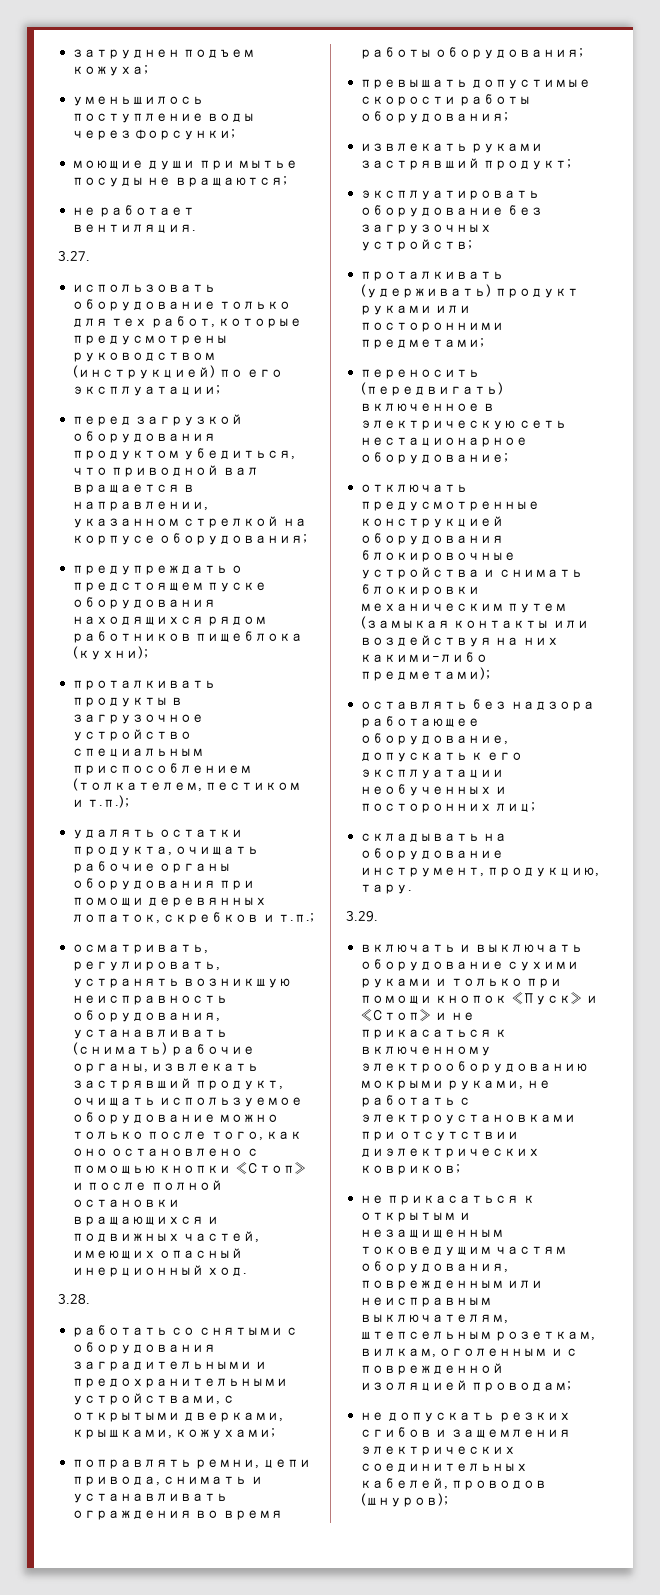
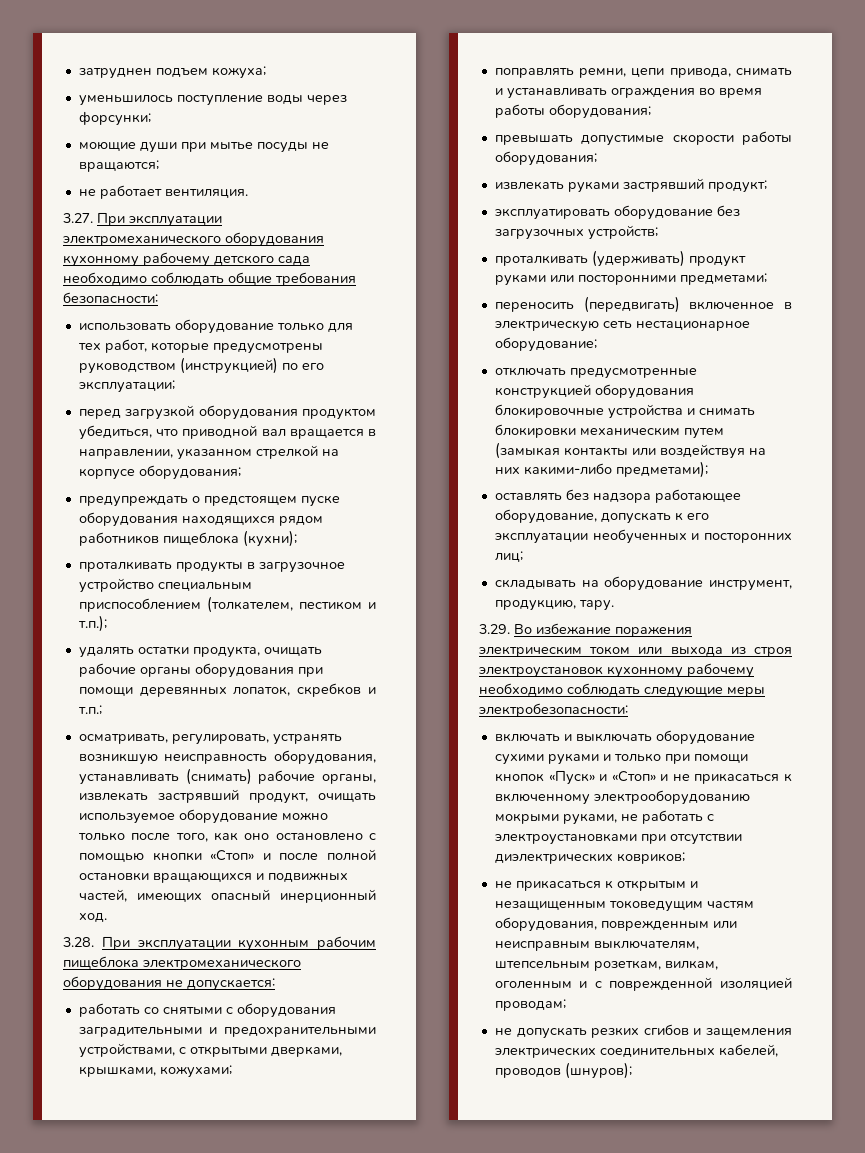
- 3.27.
+ 3.27. При эксплуатации электромеханического оборудования кухонному рабочему детского сада необходимо соблюдать общие требования безопасности:
- 3.28.
+ 3.28. При эксплуатации кухонным рабочим пищеблока электромеханического оборудования не допускается:
- 3.29.
+ 3.29. Во избежание поражения электрическим током или выхода из строя электроустановок кухонному рабочему необходимо соблюдать следующие меры электробезопасности:

